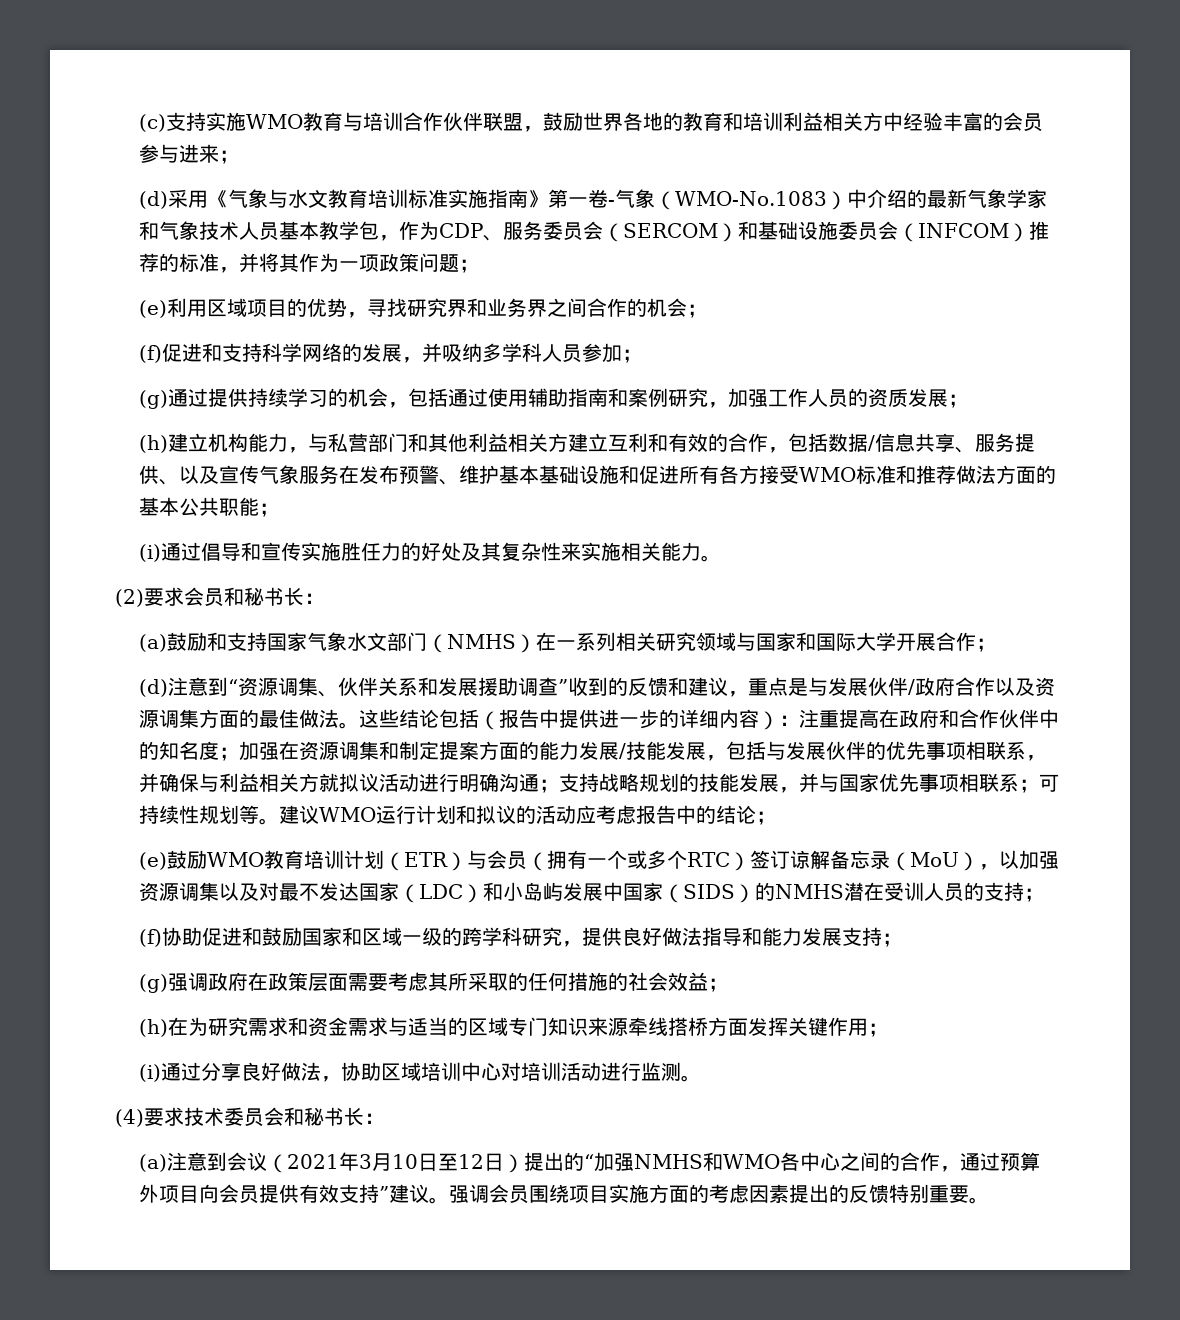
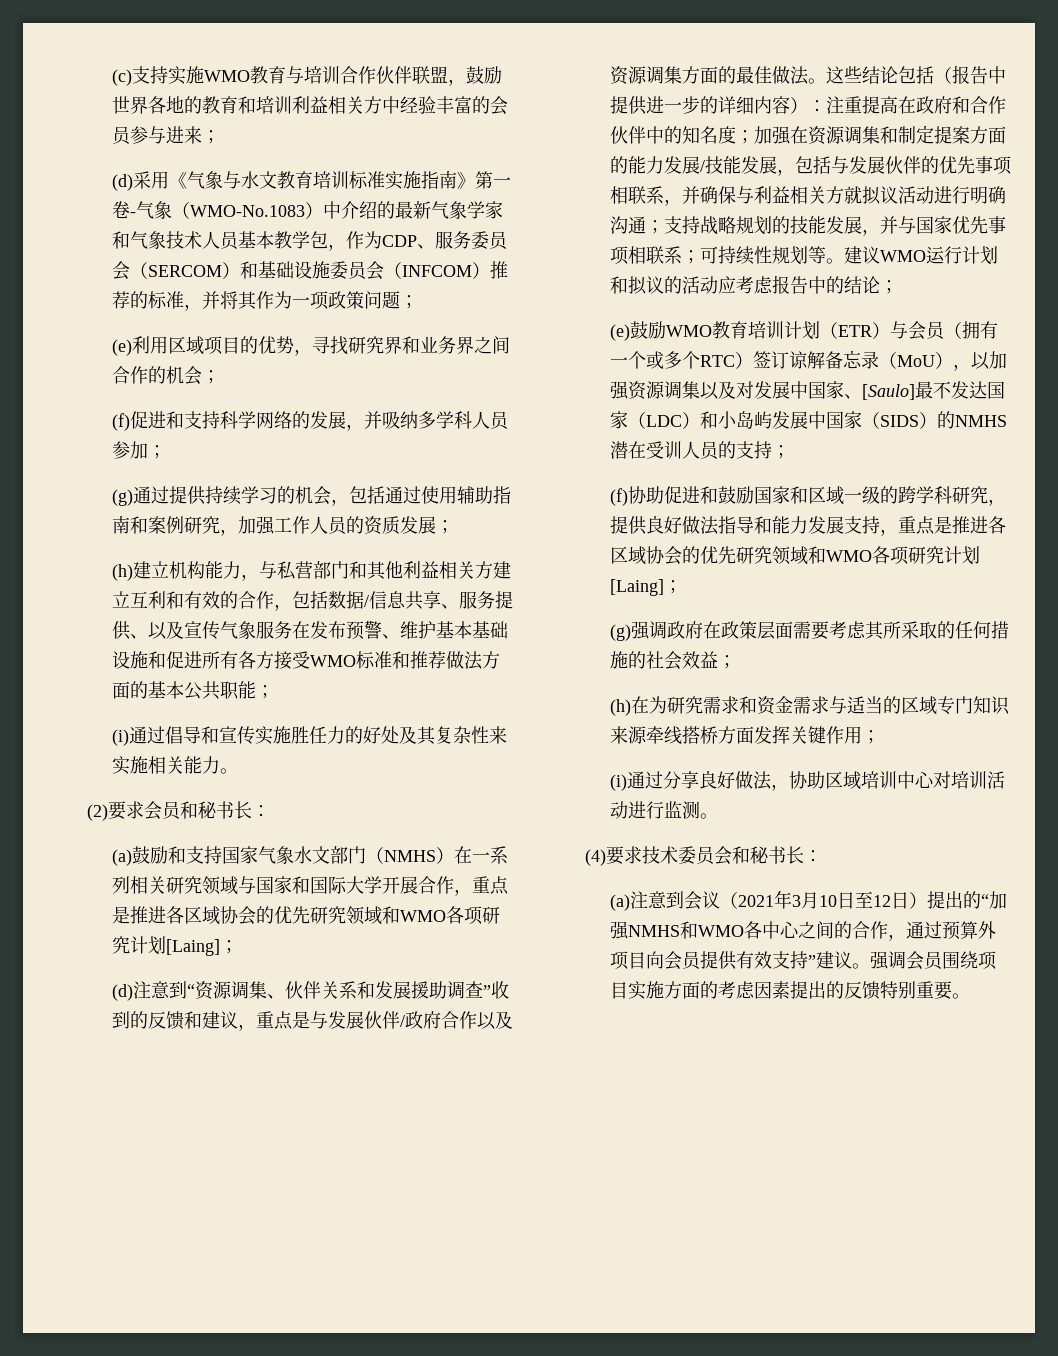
- (a)鼓励和支持国家气象水文部门（NMHS）在一系列相关研究领域与国家和国际大学开展合作；
+ (a)鼓励和支持国家气象水文部门（NMHS）在一系列相关研究领域与国家和国际大学开展合作，重点是推进各区域协会的优先研究领域和WMO各项研究计划[Laing]；
- (e)鼓励WMO教育培训计划（ETR）与会员（拥有一个或多个RTC）签订谅解备忘录（MoU），以加强资源调集以及对最不发达国家（LDC）和小岛屿发展中国家（SIDS）的NMHS潜在受训人员的支持；
+ (e)鼓励WMO教育培训计划（ETR）与会员（拥有一个或多个RTC）签订谅解备忘录（MoU），以加强资源调集以及对发展中国家、[Saulo]最不发达国家（LDC）和小岛屿发展中国家（SIDS）的NMHS潜在受训人员的支持；
- (f)协助促进和鼓励国家和区域一级的跨学科研究，提供良好做法指导和能力发展支持；
+ (f)协助促进和鼓励国家和区域一级的跨学科研究，提供良好做法指导和能力发展支持，重点是推进各区域协会的优先研究领域和WMO各项研究计划[Laing]；

